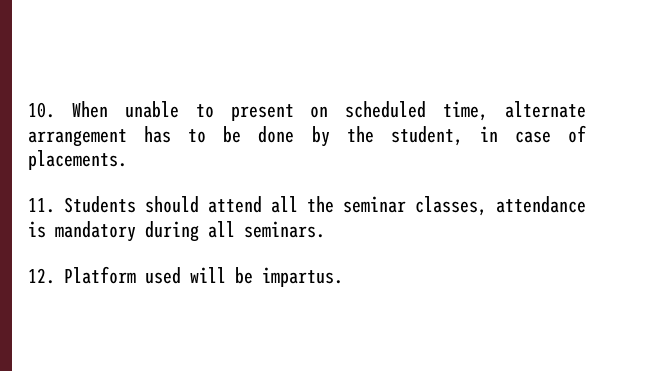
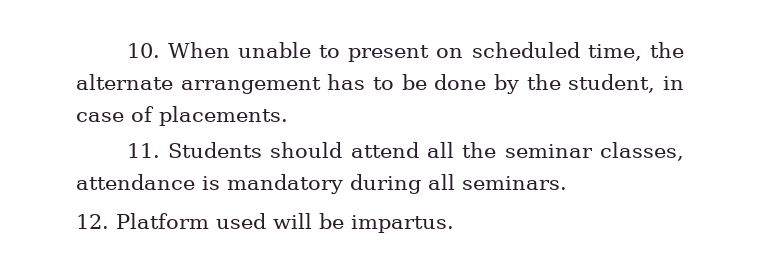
- 10. When unable to present on scheduled time, alternate arrangement has to be done by the student, in case of placements.
+ 10. When unable to present on scheduled time, the alternate arrangement has to be done by the student, in case of placements.

